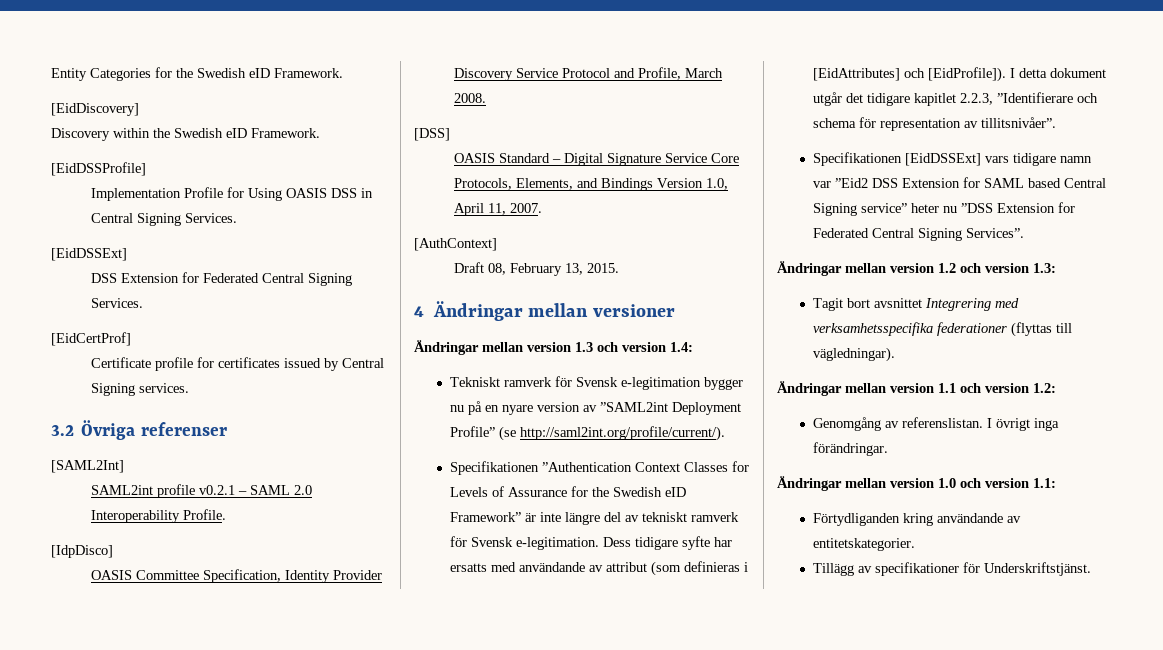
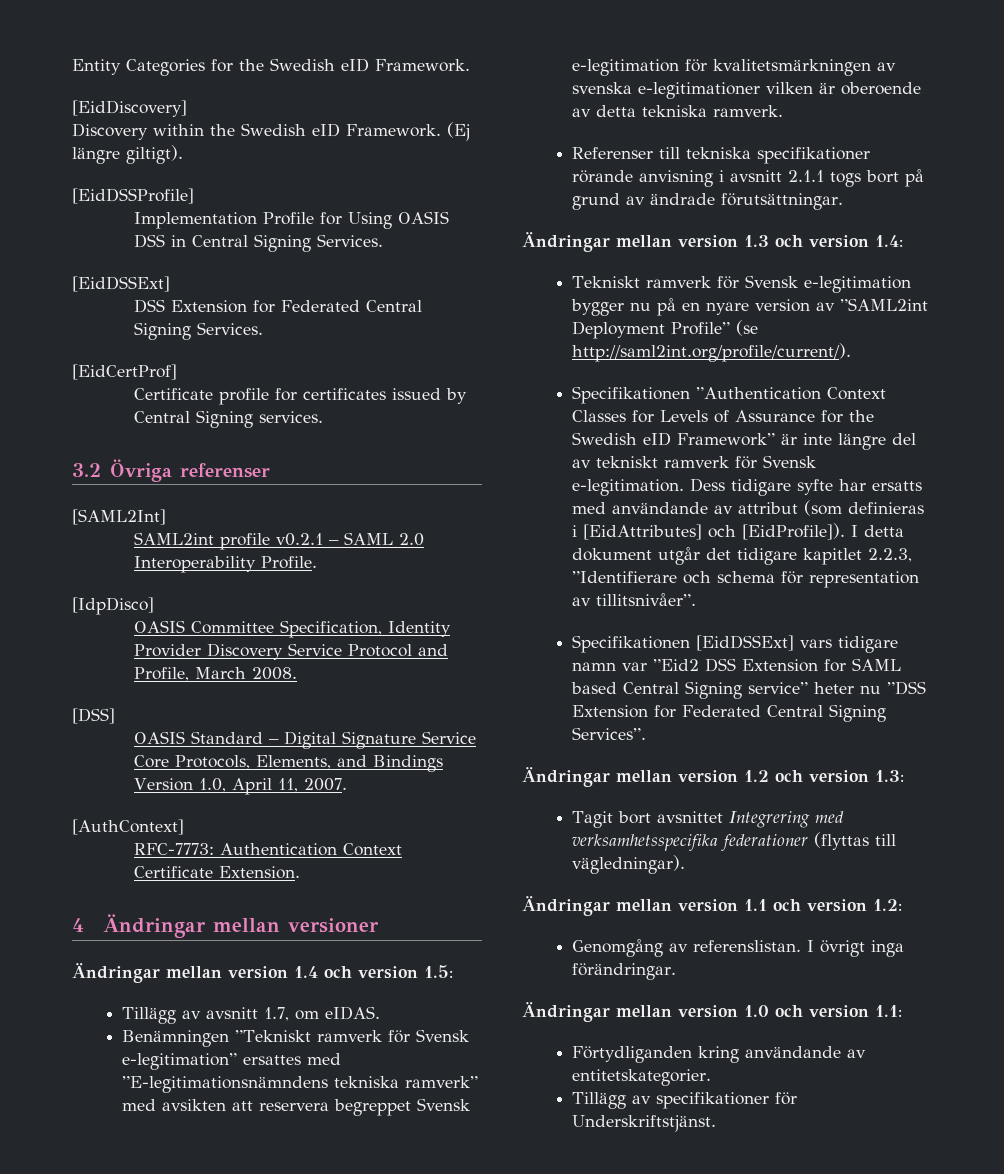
+ (Ej längre giltigt).
- Draft 08, February 13, 2015.
+ RFC-7773: Authentication Context Certificate Extension.
+ Ändringar mellan version 1.4 och version 1.5:
+ Tillägg av avsnitt 1.7, om eIDAS.
+ Benämningen ”Tekniskt ramverk för Svensk e-legitimation” ersattes med ”E-legitimationsnämndens tekniska ramverk” med avsikten att reservera begreppet Svensk e-legitimation för kvalitetsmärkningen av svenska e-legitimationer vilken är oberoende av detta tekniska ramverk.
+ Referenser till tekniska specifikationer rörande anvisning i avsnitt 2.1.1 togs bort på grund av ändrade förutsättningar.

